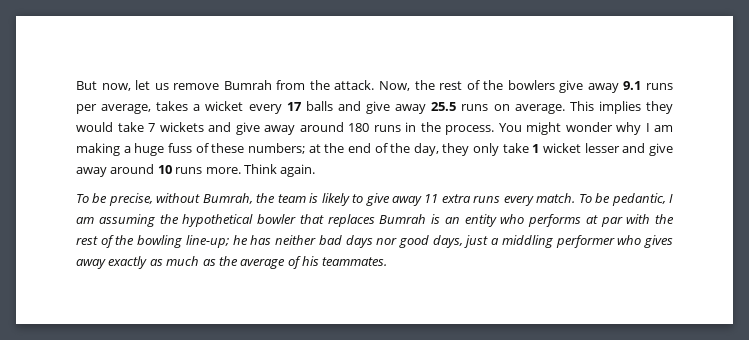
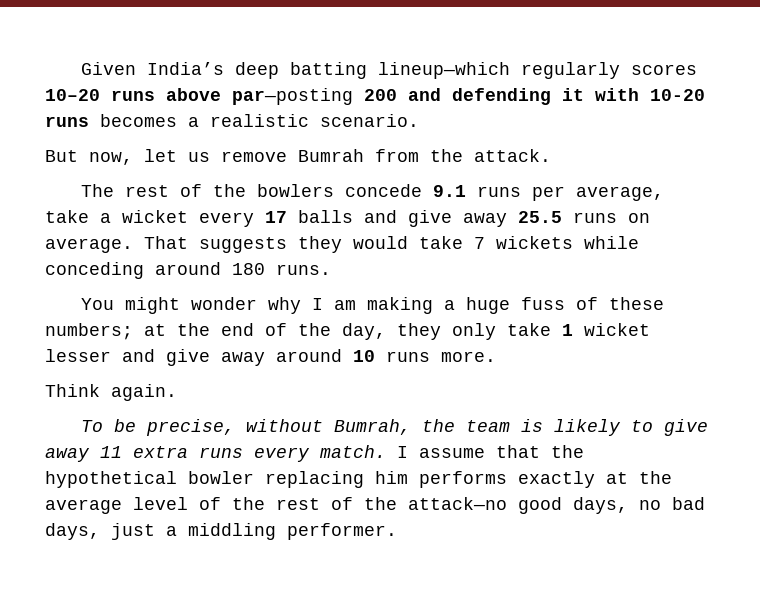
+ Given India’s deep batting lineup—which regularly scores 10–20 runs above par—posting 200 and defending it with 10-20 runs becomes a realistic scenario.
- But now, let us remove Bumrah from the attack. Now, the rest of the bowlers give away 9.1 runs per average, takes a wicket every 17 balls and give away 25.5 runs on average.
+ But now, let us remove Bumrah from the attack.
+ The rest of the bowlers concede 9.1 runs per average, take a wicket every 17 balls and give away 25.5 runs on average.
- This implies they would take 7 wickets and give away around 180 runs in the process. You might wonder why I am making a huge fuss of these numbers; at the end of the day, they only take 1 wicket lesser and give away around 10 runs more. Think again.
+ That suggests they would take 7 wickets while conceding around 180 runs.
+ You might wonder why I am making a huge fuss of these numbers; at the end of the day, they only take 1 wicket lesser and give away around 10 runs more.
+ Think again.
- To be pedantic, I am assuming the hypothetical bowler that replaces Bumrah is an entity who performs at par with the rest of the bowling line-up; he has neither bad days nor good days, just a middling performer who gives away exactly as much as the average of his teammates.
+ I assume that the hypothetical bowler replacing him performs exactly at the average level of the rest of the attack—no good days, no bad days, just a middling performer.

